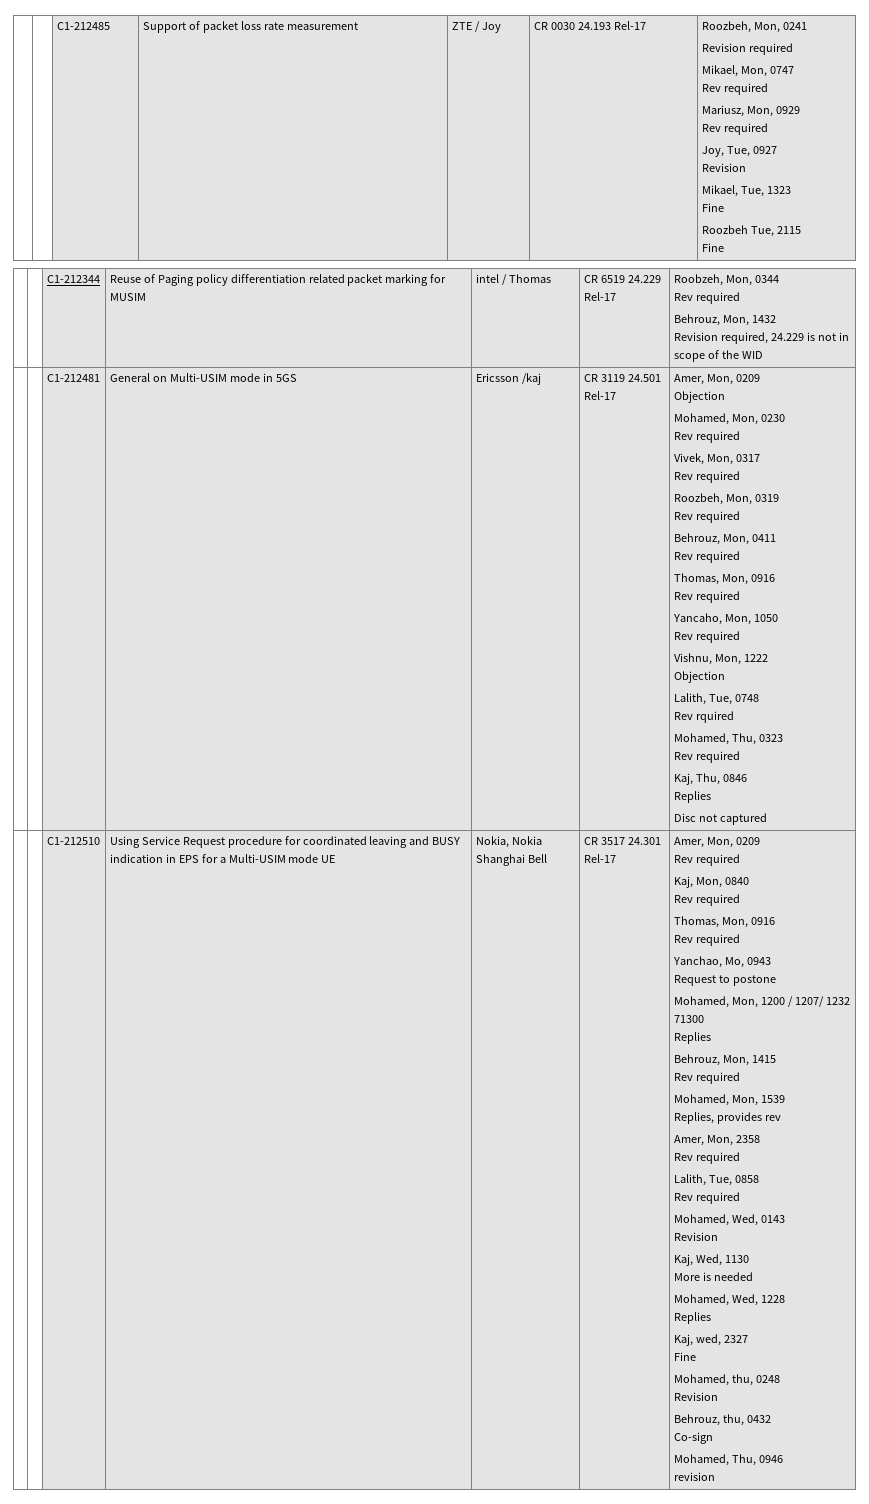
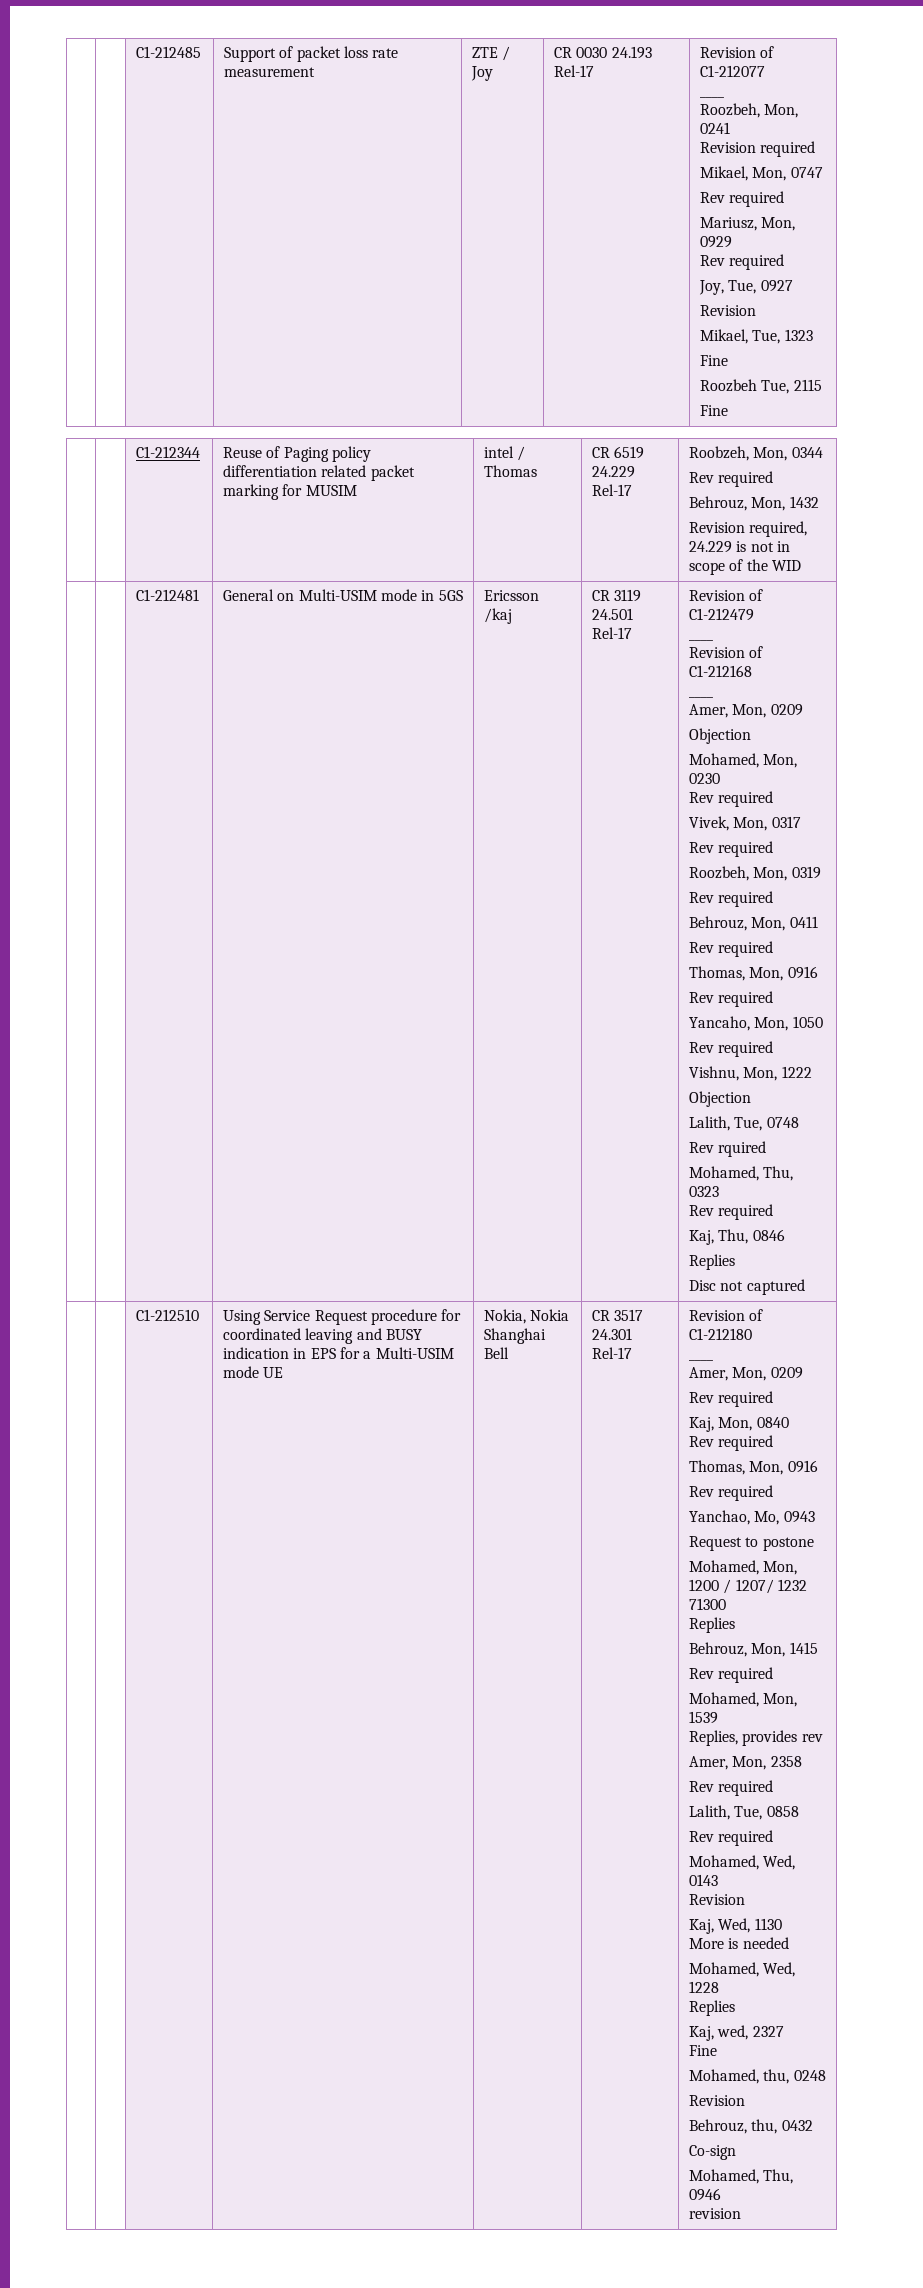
+ Revision of C1-212077
+ ____
+ Revision of C1-212479
+ ____
+ Revision of C1-212168
+ ____
+ Revision of C1-212180
+ ____

